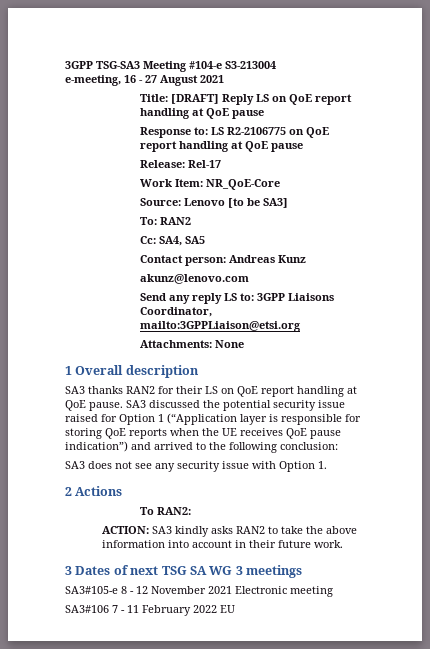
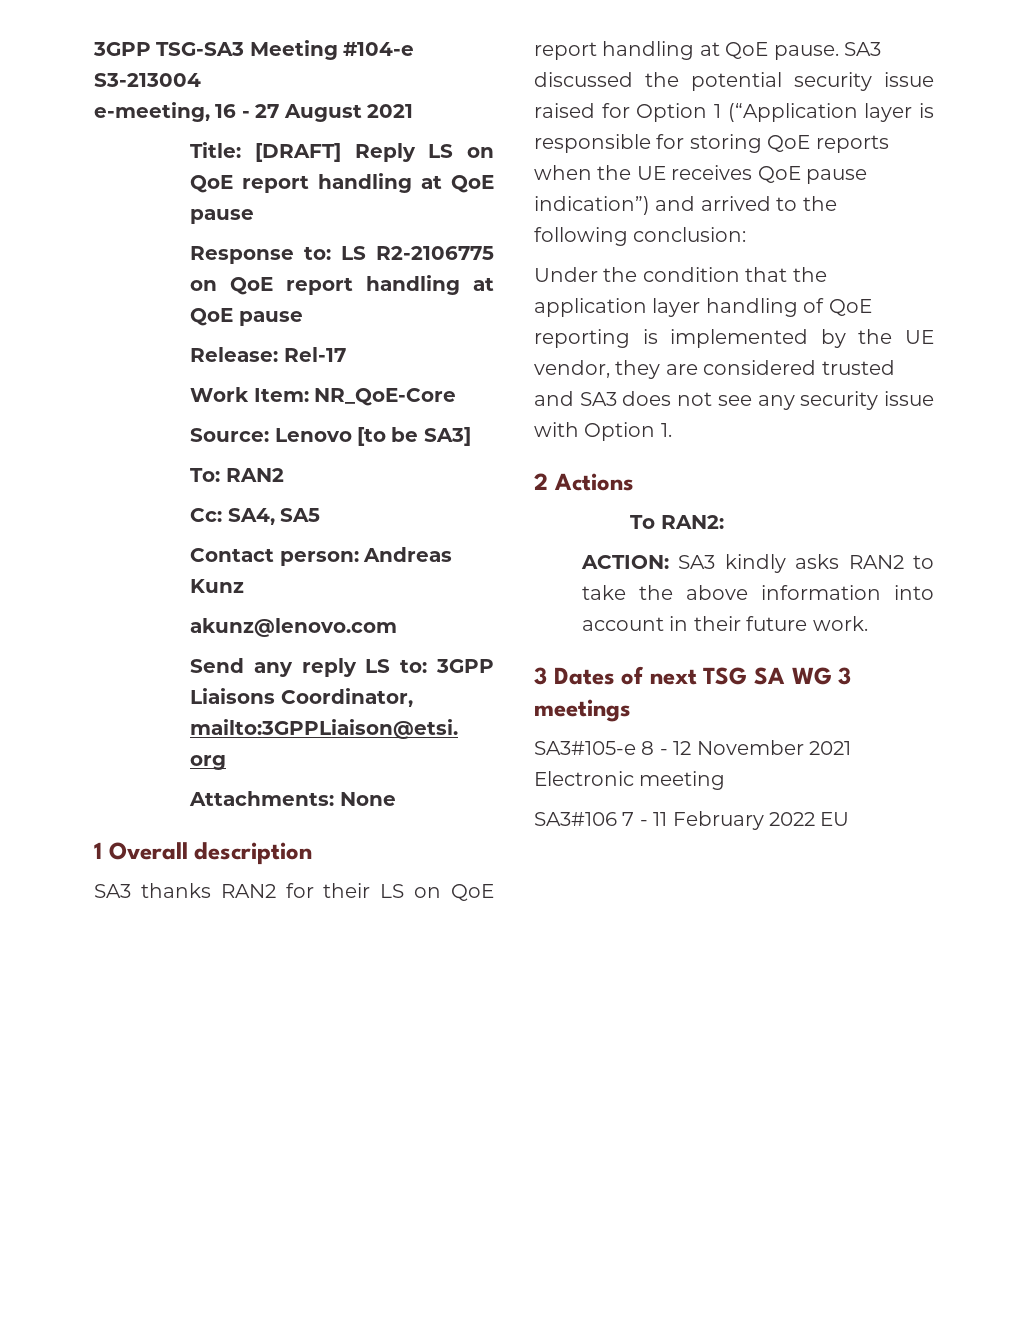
- SA3 does not see any security issue with Option 1.
+ Under the condition that the application layer handling of QoE reporting is implemented by the UE vendor, they are considered trusted and SA3 does not see any security issue with Option 1.

